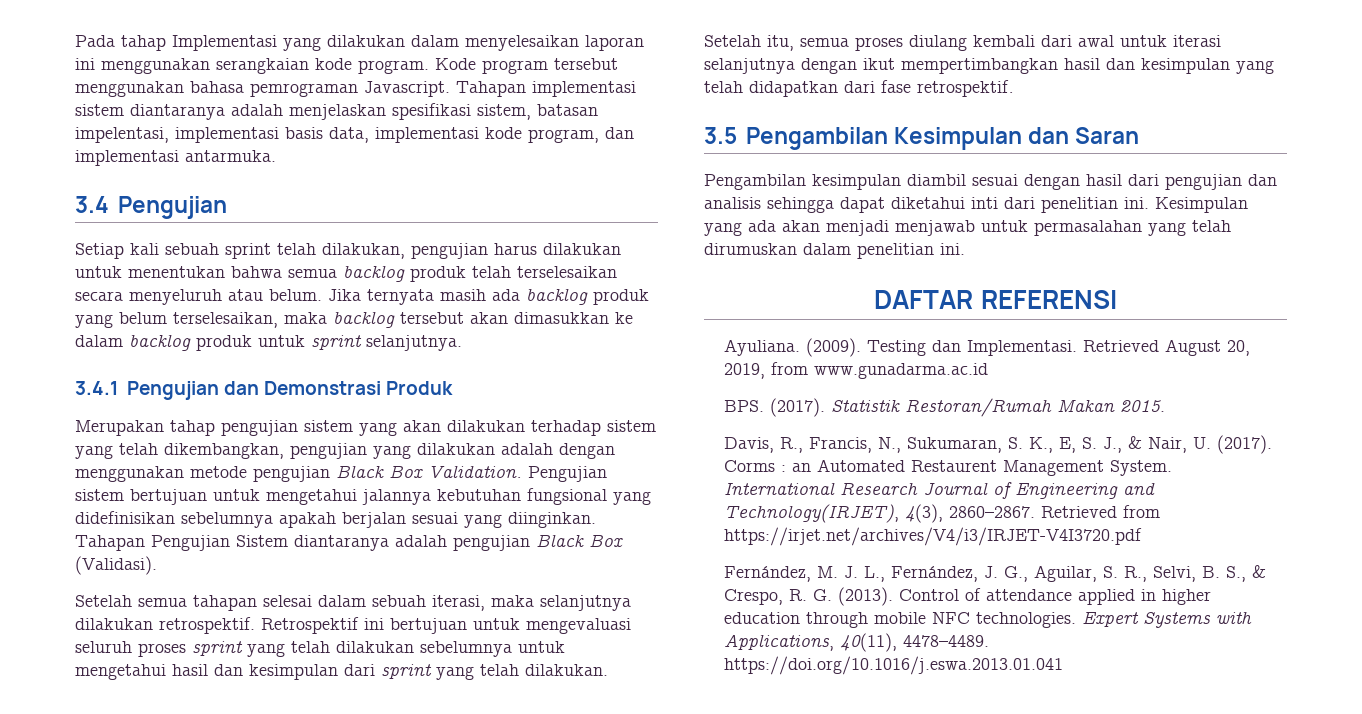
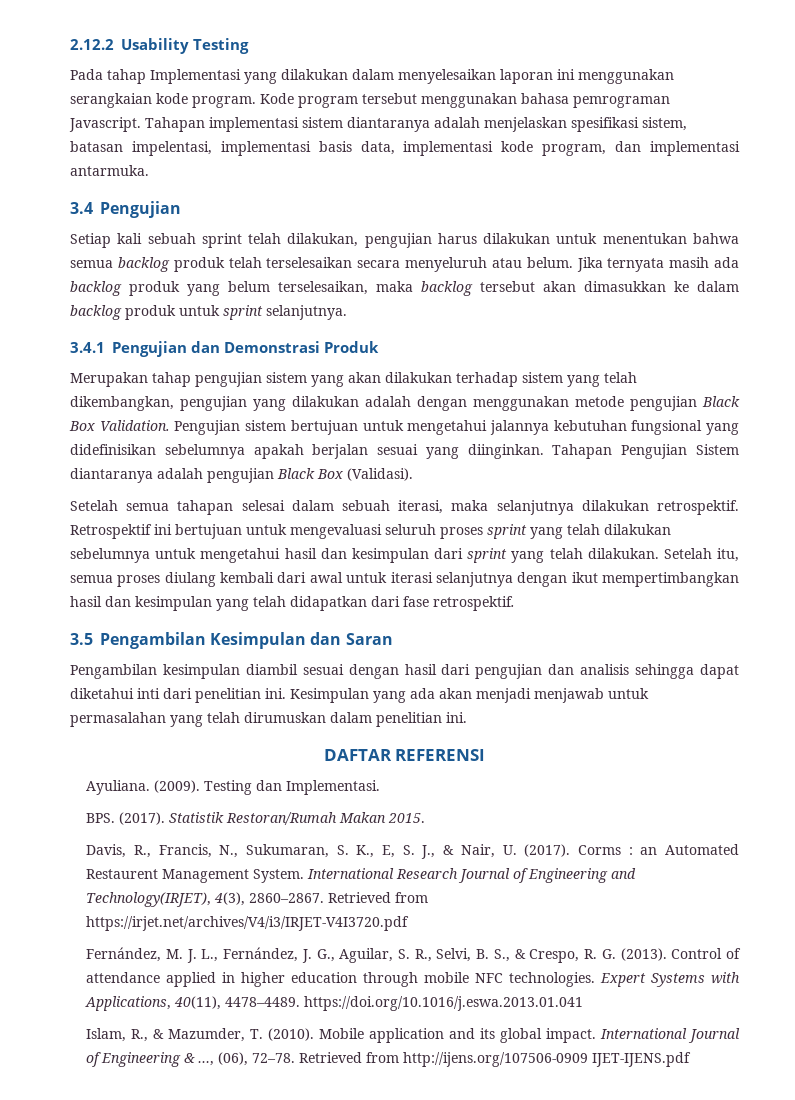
+ 2.12.2 Usability Testing
- Retrieved August 20, 2019, from www.gunadarma.ac.id
+ Islam, R., & Mazumder, T. (2010). Mobile application and its global impact. International Journal of Engineering & …, (06), 72–78. Retrieved from http://ijens.org/107506-0909 IJET-IJENS.pdf

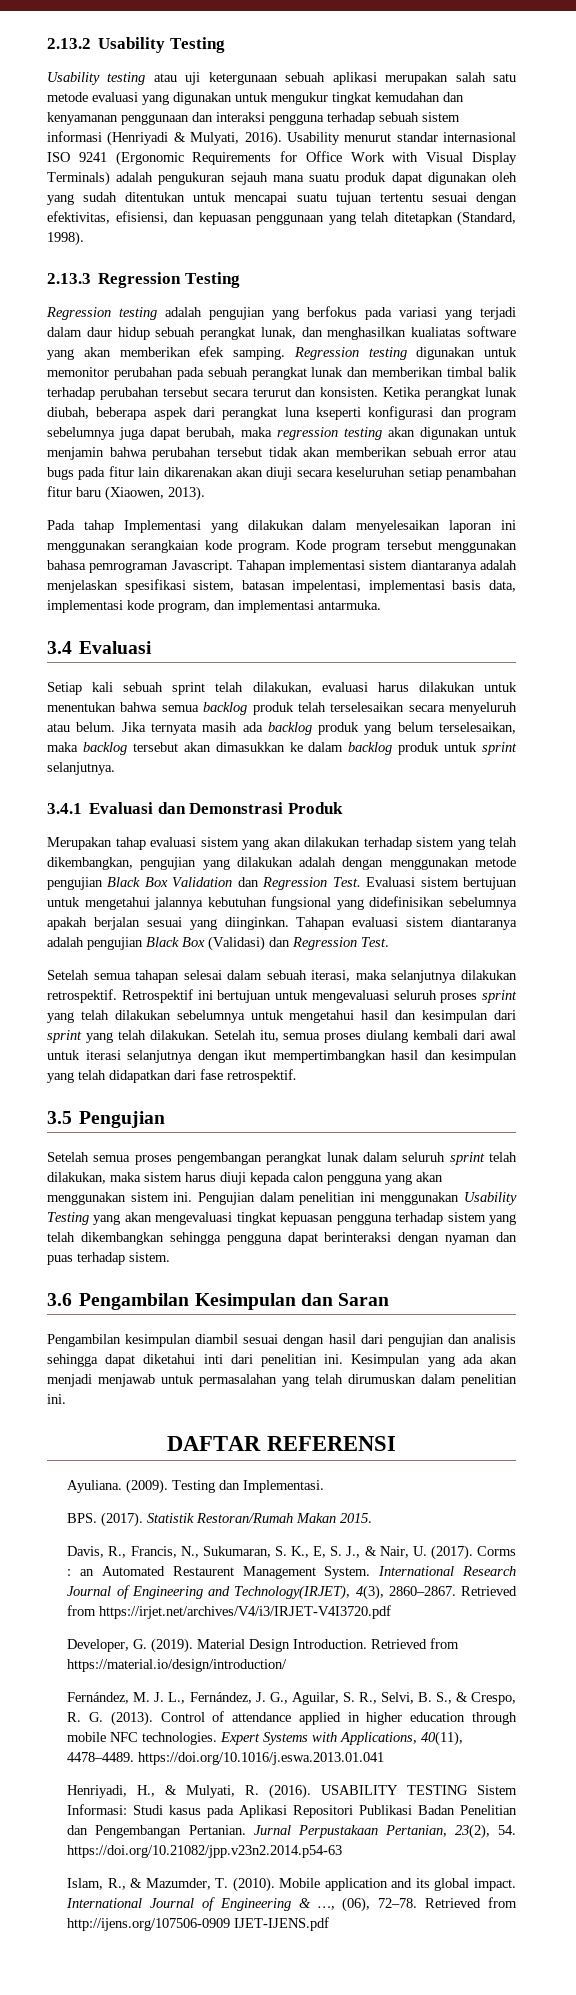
- 2.12.2 Usability Testing
+ 2.13.2 Usability Testing
+ Usability testing atau uji ketergunaan sebuah aplikasi merupakan salah satu metode evaluasi yang digunakan untuk mengukur tingkat kemudahan dan kenyamanan penggunaan dan interaksi pengguna terhadap sebuah sistem informasi (Henriyadi & Mulyati, 2016). Usability menurut standar internasional ISO 9241 (Ergonomic Requirements for Office Work with Visual Display Terminals) adalah pengukuran sejauh mana suatu produk dapat digunakan oleh yang sudah ditentukan untuk mencapai suatu tujuan tertentu sesuai dengan efektivitas, efisiensi, dan kepuasan penggunaan yang telah ditetapkan (Standard, 1998).
+ 2.13.3 Regression Testing
+ Regression testing adalah pengujian yang berfokus pada variasi yang terjadi dalam daur hidup sebuah perangkat lunak, dan menghasilkan kualiatas software yang akan memberikan efek samping. Regression testing digunakan untuk memonitor perubahan pada sebuah perangkat lunak dan memberikan timbal balik terhadap perubahan tersebut secara terurut dan konsisten. Ketika perangkat lunak diubah, beberapa aspek dari perangkat luna kseperti konfigurasi dan program sebelumnya juga dapat berubah, maka regression testing akan digunakan untuk menjamin bahwa perubahan tersebut tidak akan memberikan sebuah error atau bugs pada fitur lain dikarenakan akan diuji secara keseluruhan setiap penambahan fitur baru (Xiaowen, 2013).
- 3.4 Pengujian
+ 3.4 Evaluasi
- Setiap kali sebuah sprint telah dilakukan, pengujian harus dilakukan untuk menentukan bahwa semua backlog produk telah terselesaikan secara menyeluruh atau belum.
+ Setiap kali sebuah sprint telah dilakukan, evaluasi harus dilakukan untuk menentukan bahwa semua backlog produk telah terselesaikan secara menyeluruh atau belum.
- 3.4.1 Pengujian dan Demonstrasi Produk
+ 3.4.1 Evaluasi dan Demonstrasi Produk
- Merupakan tahap pengujian sistem yang akan dilakukan terhadap sistem yang telah dikembangkan, pengujian yang dilakukan adalah dengan menggunakan metode pengujian Black Box Validation. Pengujian sistem bertujuan untuk mengetahui jalannya kebutuhan fungsional yang didefinisikan sebelumnya apakah berjalan sesuai yang diinginkan.
+ Merupakan tahap evaluasi sistem yang akan dilakukan terhadap sistem yang telah dikembangkan, pengujian yang dilakukan adalah dengan menggunakan metode pengujian Black Box Validation dan Regression Test. Evaluasi sistem bertujuan untuk mengetahui jalannya kebutuhan fungsional yang didefinisikan sebelumnya apakah berjalan sesuai yang diinginkan.
- Tahapan Pengujian Sistem diantaranya adalah pengujian Black Box (Validasi).
+ Tahapan evaluasi sistem diantaranya adalah pengujian Black Box (Validasi) dan Regression Test.
- 3.5 Pengambilan Kesimpulan dan Saran
+ 3.5 Pengujian
+ Setelah semua proses pengembangan perangkat lunak dalam seluruh sprint telah dilakukan, maka sistem harus diuji kepada calon pengguna yang akan menggunakan sistem ini. Pengujian dalam penelitian ini menggunakan Usability Testing yang akan mengevaluasi tingkat kepuasan pengguna terhadap sistem yang telah dikembangkan sehingga pengguna dapat berinteraksi dengan nyaman dan puas terhadap sistem.
+ 3.6 Pengambilan Kesimpulan dan Saran
+ Developer, G. (2019). Material Design Introduction. Retrieved from https://material.io/design/introduction/
+ Henriyadi, H., & Mulyati, R. (2016). USABILITY TESTING Sistem Informasi: Studi kasus pada Aplikasi Repositori Publikasi Badan Penelitian dan Pengembangan Pertanian. Jurnal Perpustakaan Pertanian, 23(2), 54. https://doi.org/10.21082/jpp.v23n2.2014.p54-63

